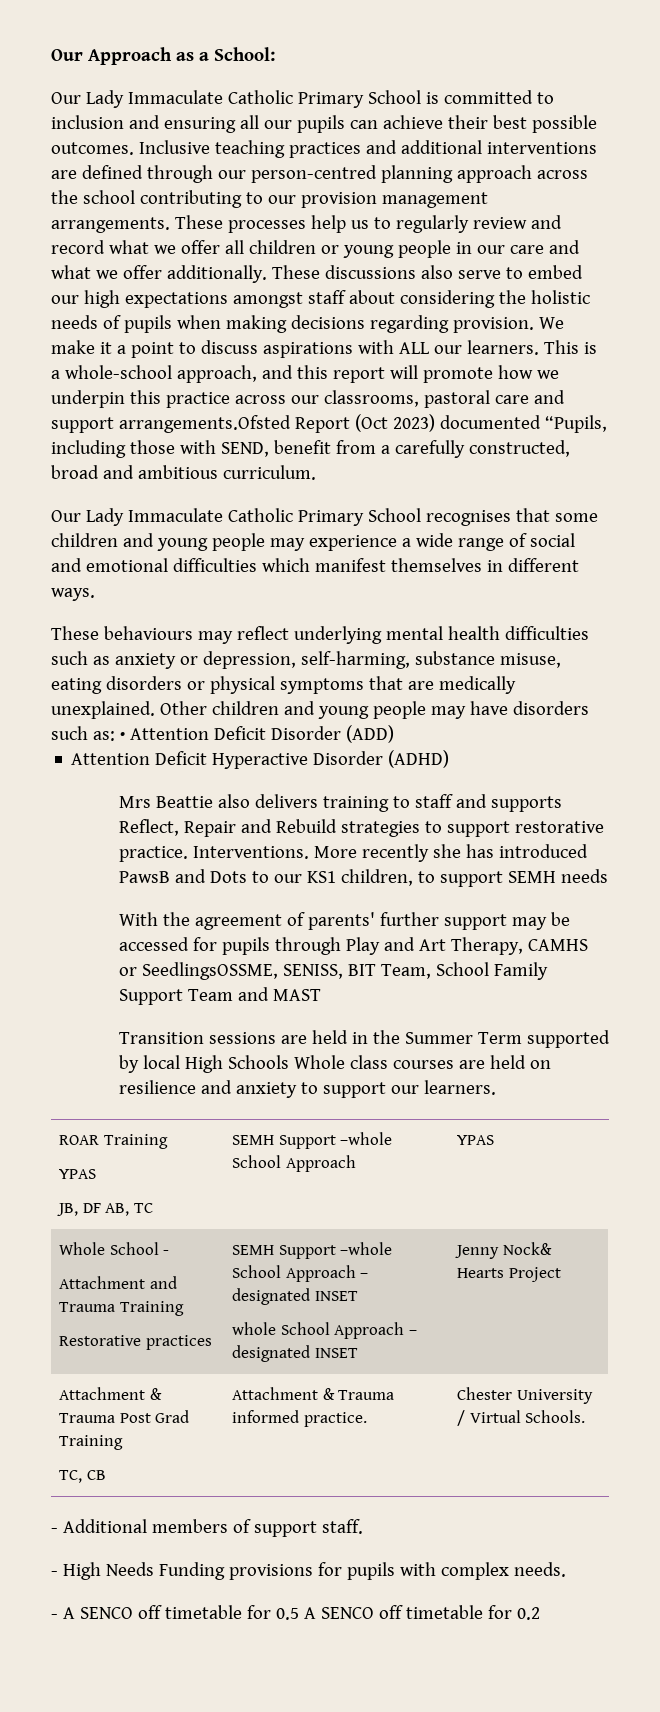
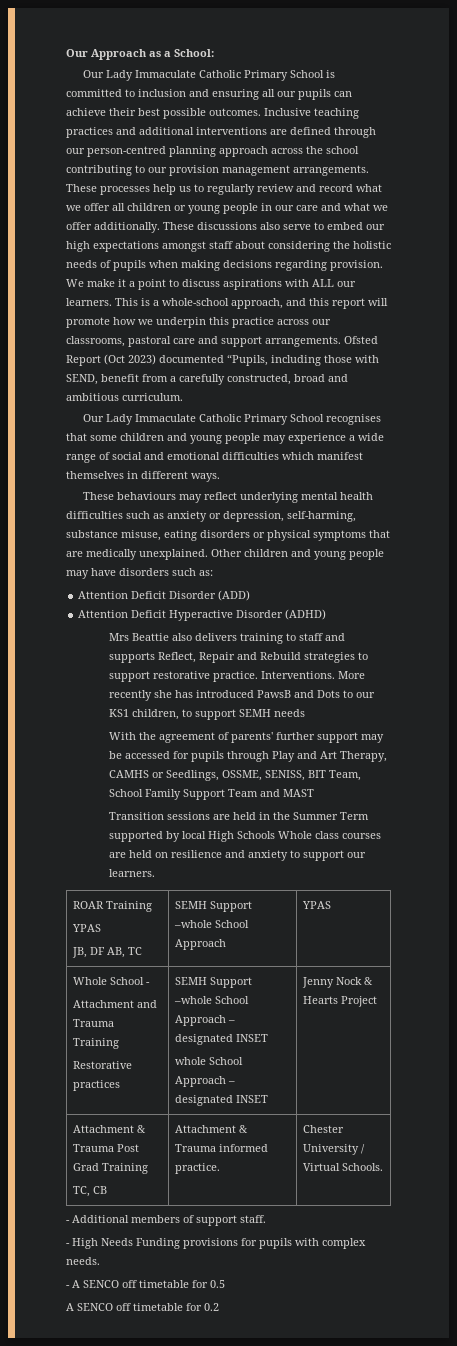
- This is a whole-school approach, and this report will promote how we underpin this practice across our classrooms, pastoral care and support arrangements.Ofsted Report (Oct 2023) documented “Pupils, including those with SEND, benefit from a carefully constructed, broad and ambitious curriculum.
+ This is a whole-school approach, and this report will promote how we underpin this practice across our classrooms, pastoral care and support arrangements. Ofsted Report (Oct 2023) documented “Pupils, including those with SEND, benefit from a carefully constructed, broad and ambitious curriculum.
- Other children and young people may have disorders such as: • Attention Deficit Disorder (ADD)
+ Other children and young people may have disorders such as:
+ Attention Deficit Disorder (ADD)
- With the agreement of parents' further support may be accessed for pupils through Play and Art Therapy, CAMHS or SeedlingsOSSME, SENISS, BIT Team, School Family Support Team and MAST
+ With the agreement of parents' further support may be accessed for pupils through Play and Art Therapy, CAMHS or Seedlings, OSSME, SENISS, BIT Team, School Family Support Team and MAST
  Whole School -
  Attachment and Trauma Training
  Restorative practices | SEMH Support –whole School Approach – designated INSET
- whole School Approach – designated INSET | Jenny Nock& Hearts Project
+ whole School Approach – designated INSET | Jenny Nock & Hearts Project
- - A SENCO off timetable for 0.5 A SENCO off timetable for 0.2
+ - A SENCO off timetable for 0.5
+ A SENCO off timetable for 0.2

